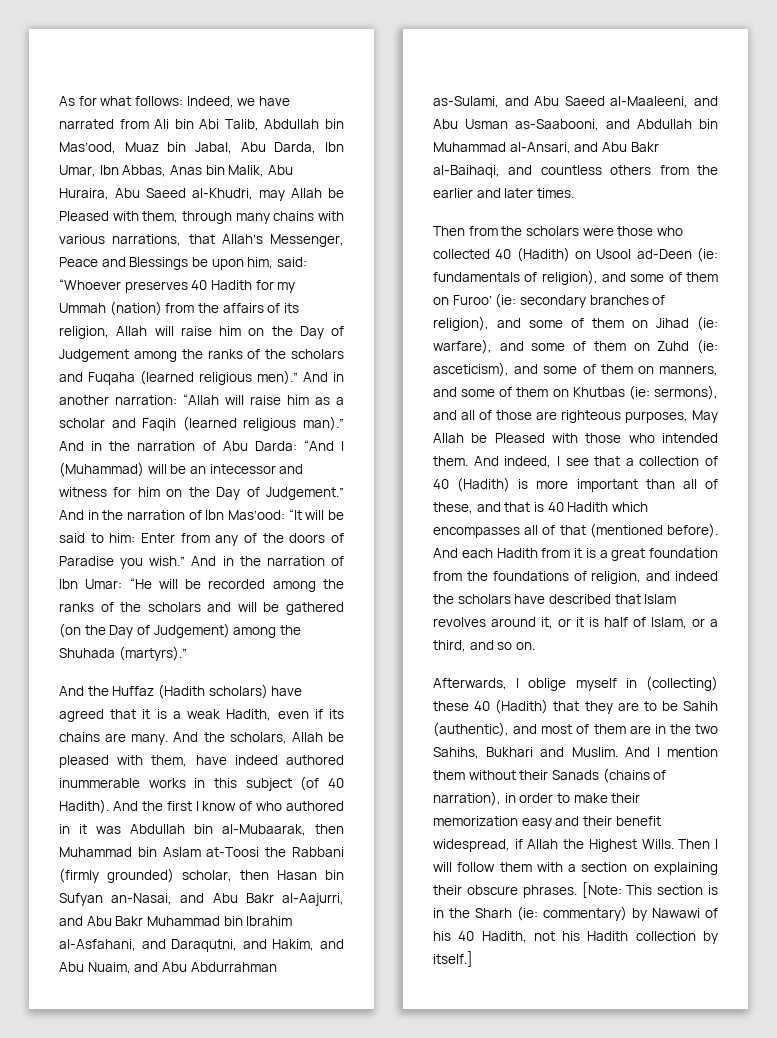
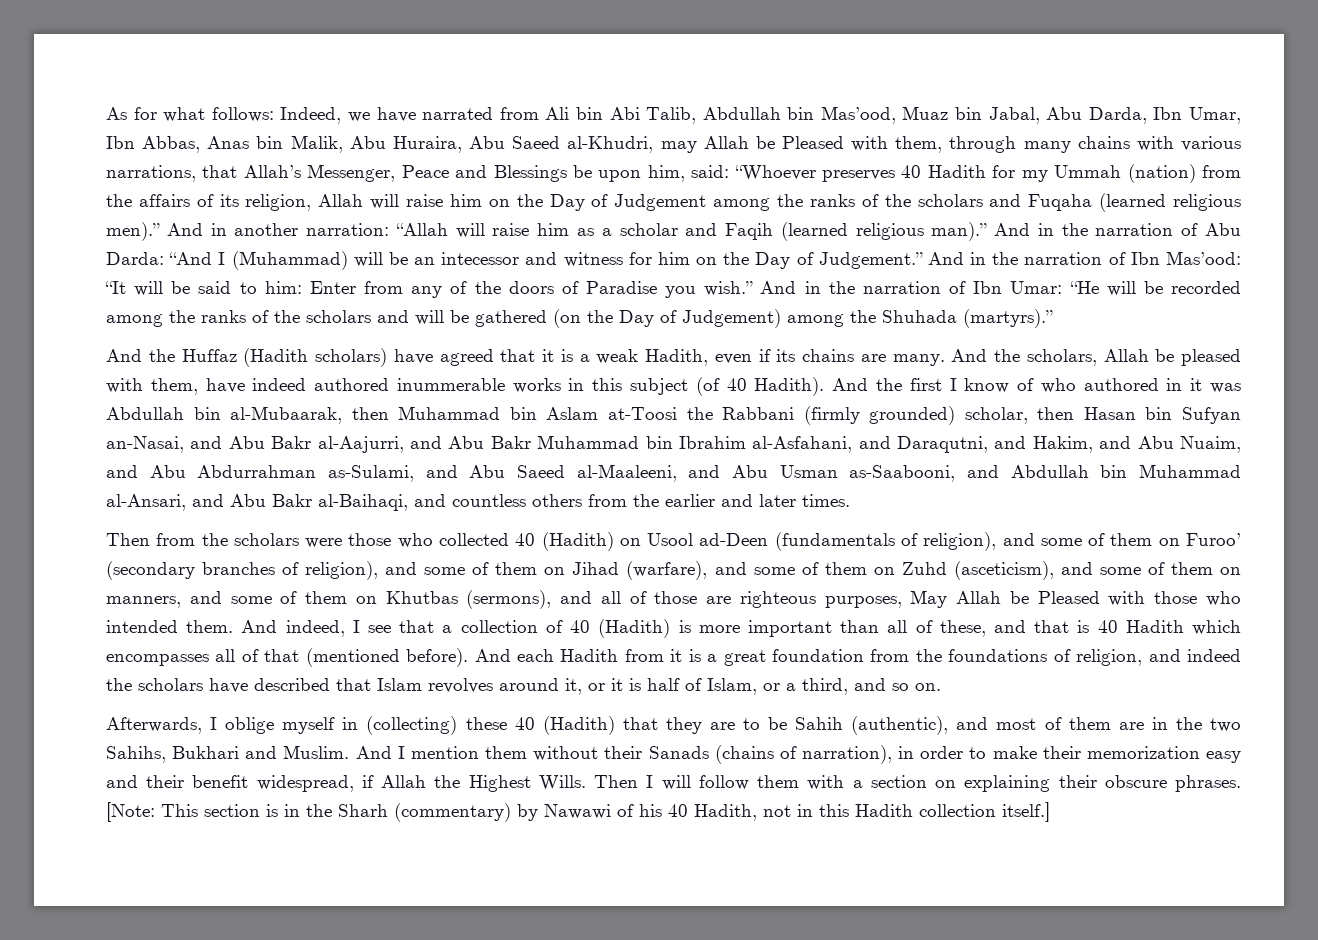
- Then from the scholars were those who collected 40 (Hadith) on Usool ad-Deen (ie: fundamentals of religion), and some of them on Furoo’ (ie: secondary branches of religion), and some of them on Jihad (ie: warfare), and some of them on Zuhd (ie: asceticism), and some of them on manners, and some of them on Khutbas (ie: sermons), and all of those are righteous purposes, May Allah be Pleased with those who intended them.
+ Then from the scholars were those who collected 40 (Hadith) on Usool ad-Deen (fundamentals of religion), and some of them on Furoo’ (secondary branches of religion), and some of them on Jihad (warfare), and some of them on Zuhd (asceticism), and some of them on manners, and some of them on Khutbas (sermons), and all of those are righteous purposes, May Allah be Pleased with those who intended them.
- [Note: This section is in the Sharh (ie: commentary) by Nawawi of his 40 Hadith, not his Hadith collection by itself.]
+ [Note: This section is in the Sharh (commentary) by Nawawi of his 40 Hadith, not in this Hadith collection itself.]

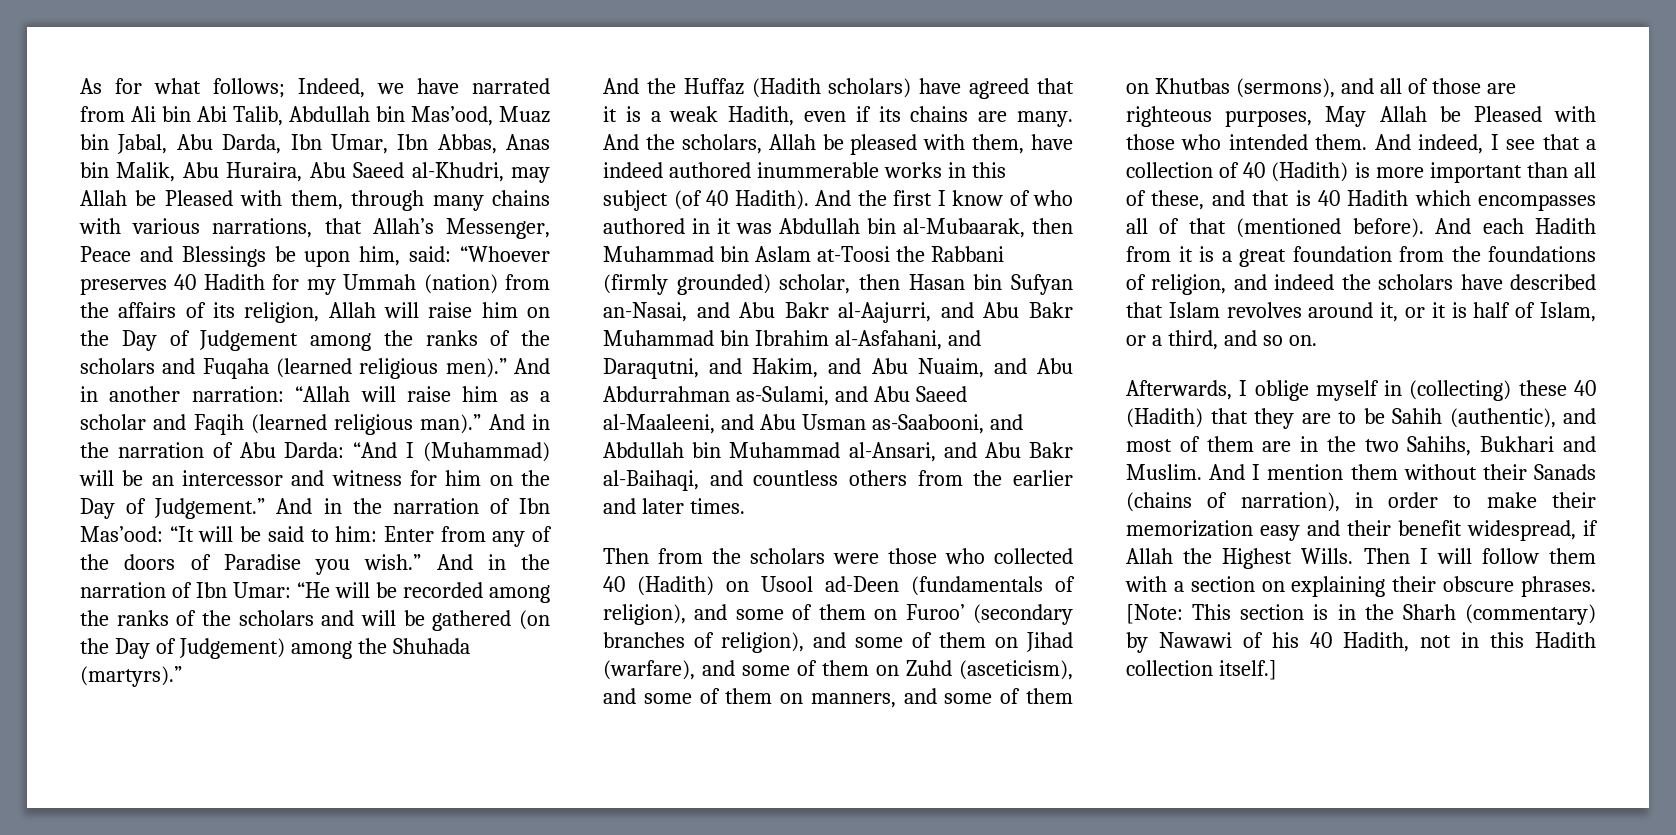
- As for what follows:
+ As for what follows;
- And in the narration of Abu Darda: “And I (Muhammad) will be an intecessor and witness for him on the Day of Judgement.”
+ And in the narration of Abu Darda: “And I (Muhammad) will be an intercessor and witness for him on the Day of Judgement.”

